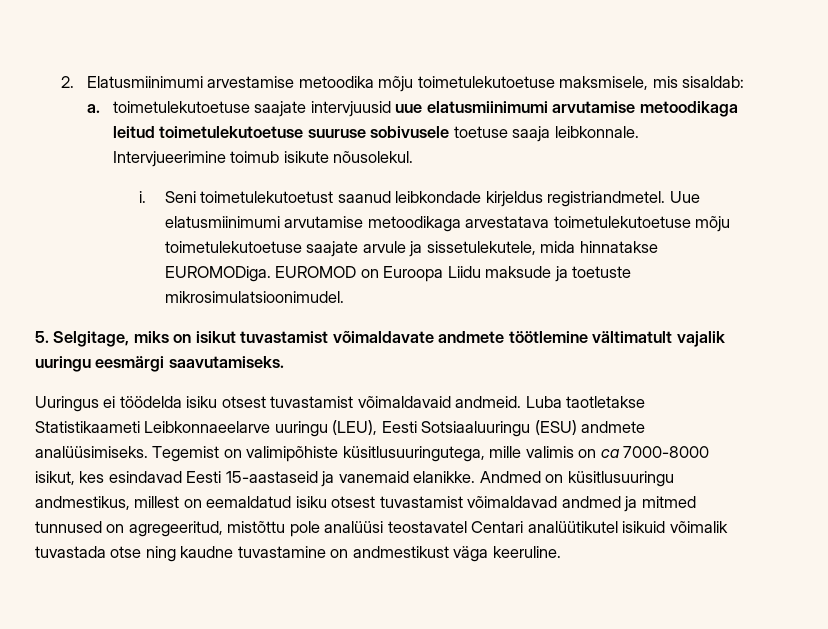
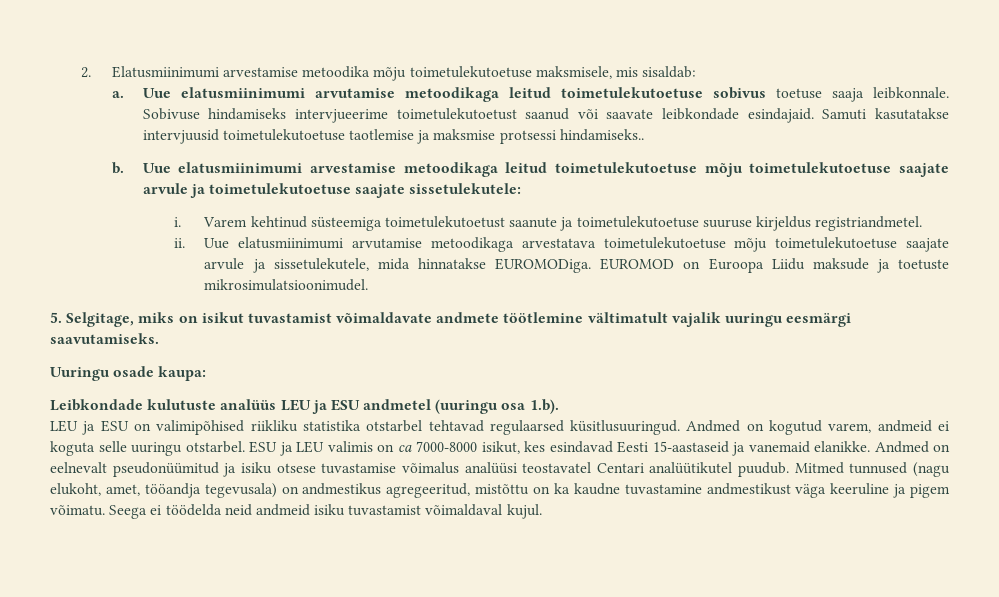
- a. toimetulekutoetuse saajate intervjuusid uue elatusmiinimumi arvutamise metoodikaga leitud toimetulekutoetuse suuruse sobivusele toetuse saaja leibkonnale.
+ a. Uue elatusmiinimumi arvutamise metoodikaga leitud toimetulekutoetuse sobivus toetuse saaja leibkonnale.
- Intervjueerimine toimub isikute nõusolekul.
- i. Seni toimetulekutoetust saanud leibkondade kirjeldus registriandmetel.
+ Sobivuse hindamiseks intervjueerime toimetulekutoetust saanud või saavate leibkondade esindajaid. Samuti kasutatakse intervjuusid toimetulekutoetuse taotlemise ja maksmise protsessi hindamiseks..
+ b. Uue elatusmiinimumi arvestamise metoodikaga leitud toimetulekutoetuse mõju toimetulekutoetuse saajate arvule ja toimetulekutoetuse saajate sissetulekutele:
+ i. Varem kehtinud süsteemiga toimetulekutoetust saanute ja toimetulekutoetuse suuruse kirjeldus registriandmetel.
+ ii.
- Uuringus ei töödelda isiku otsest tuvastamist võimaldavaid andmeid. Luba taotletakse Statistikaameti Leibkonnaeelarve uuringu (LEU), Eesti Sotsiaaluuringu (ESU) andmete analüüsimiseks. Tegemist on valimipõhiste küsitlusuuringutega, mille valimis on ca 7000-8000 isikut, kes esindavad Eesti 15-aastaseid ja vanemaid elanikke.
+ Uuringu osade kaupa:
+ Leibkondade kulutuste analüüs LEU ja ESU andmetel (uuringu osa 1.b).
+ LEU ja ESU on valimipõhised riikliku statistika otstarbel tehtavad regulaarsed küsitlusuuringud. Andmed on kogutud varem, andmeid ei koguta selle uuringu otstarbel. ESU ja LEU valimis on ca 7000-8000 isikut, kes esindavad Eesti 15-aastaseid ja vanemaid elanikke.
- Andmed on küsitlusuuringu andmestikus, millest on eemaldatud isiku otsest tuvastamist võimaldavad andmed ja mitmed tunnused on agregeeritud, mistõttu pole analüüsi teostavatel Centari analüütikutel isikuid võimalik tuvastada otse ning kaudne tuvastamine on andmestikust väga keeruline.
+ Andmed on eelnevalt pseudonüümitud ja isiku otsese tuvastamise võimalus analüüsi teostavatel Centari analüütikutel puudub. Mitmed tunnused (nagu elukoht, amet, tööandja tegevusala) on andmestikus agregeeritud, mistõttu on ka kaudne tuvastamine andmestikust väga keeruline ja pigem võimatu. Seega ei töödelda neid andmeid isiku tuvastamist võimaldaval kujul.

